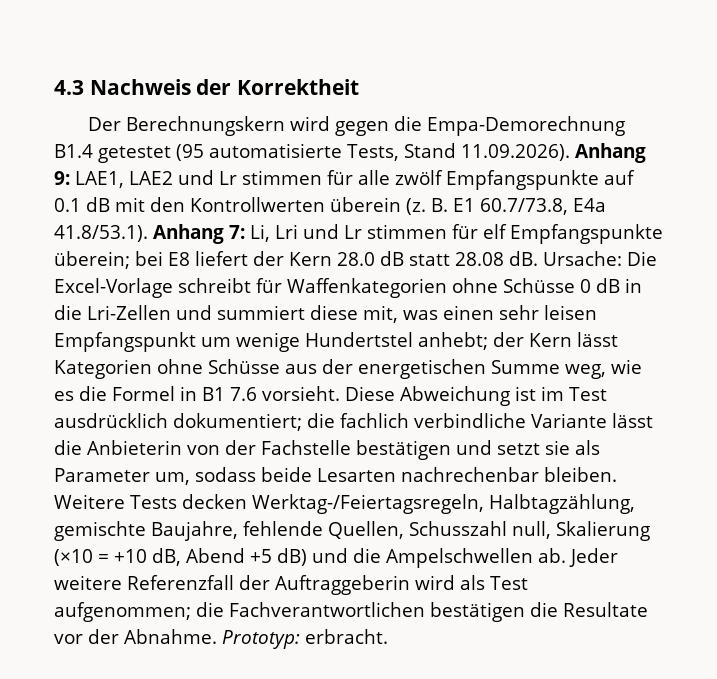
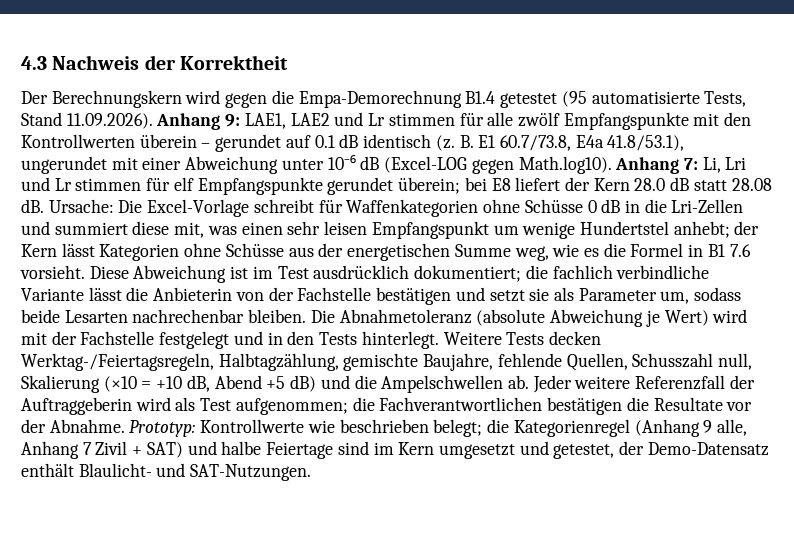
- Der Berechnungskern wird gegen die Empa-Demorechnung B1.4 getestet (95 automatisierte Tests, Stand 11.09.2026). Anhang 9: LAE1, LAE2 und Lr stimmen für alle zwölf Empfangspunkte auf 0.1 dB mit den Kontrollwerten überein (z.
+ Der Berechnungskern wird gegen die Empa-Demorechnung B1.4 getestet (95 automatisierte Tests, Stand 11.09.2026). Anhang 9: LAE1, LAE2 und Lr stimmen für alle zwölf Empfangspunkte mit den Kontrollwerten überein – gerundet auf 0.1 dB identisch (z.
- B. E1 60.7/73.8, E4a 41.8/53.1). Anhang 7: Li, Lri und Lr stimmen für elf Empfangspunkte überein; bei E8 liefert der Kern 28.0 dB statt 28.08 dB.
+ B. E1 60.7/73.8, E4a 41.8/53.1), ungerundet mit einer Abweichung unter 10⁻⁶ dB (Excel-LOG gegen Math.log10). Anhang 7: Li, Lri und Lr stimmen für elf Empfangspunkte gerundet überein; bei E8 liefert der Kern 28.0 dB statt 28.08 dB.
+ Die Abnahmetoleranz (absolute Abweichung je Wert) wird mit der Fachstelle festgelegt und in den Tests hinterlegt.
- Prototyp: erbracht.
+ Prototyp: Kontrollwerte wie beschrieben belegt; die Kategorienregel (Anhang 9 alle, Anhang 7 Zivil + SAT) und halbe Feiertage sind im Kern umgesetzt und getestet, der Demo-Datensatz enthält Blaulicht- und SAT-Nutzungen.

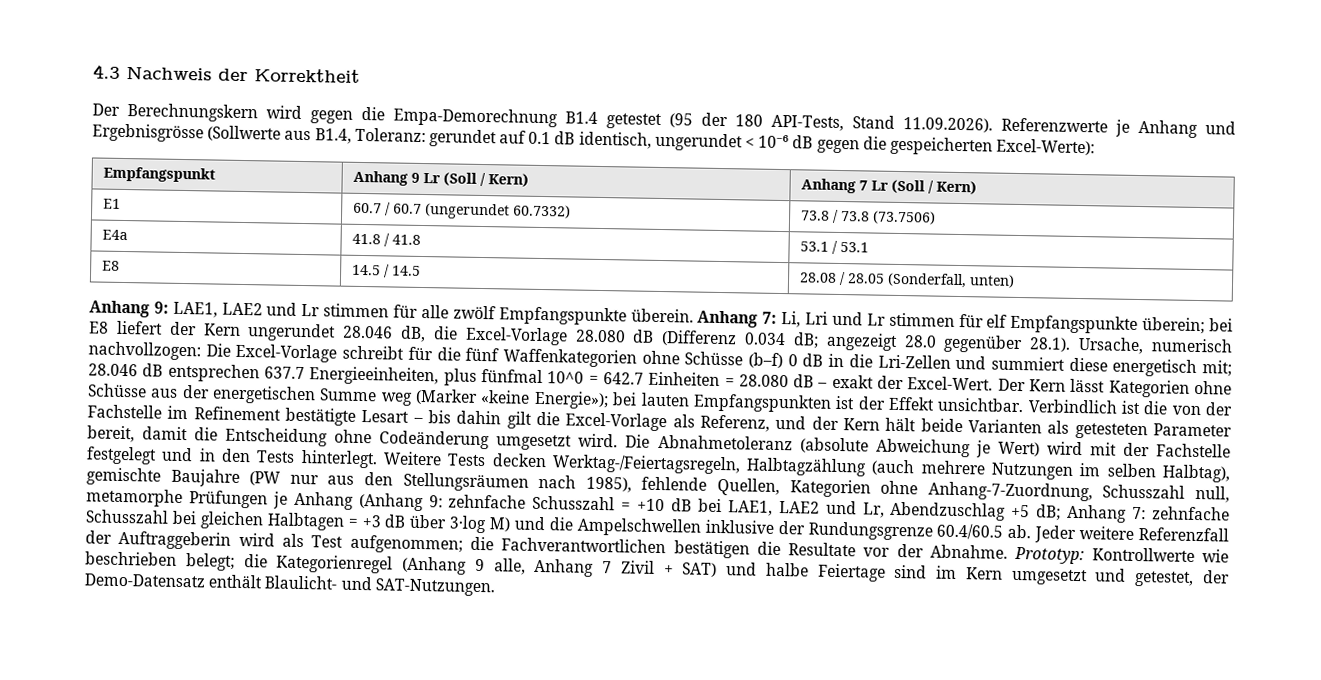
- Der Berechnungskern wird gegen die Empa-Demorechnung B1.4 getestet (95 automatisierte Tests, Stand 11.09.2026). Anhang 9: LAE1, LAE2 und Lr stimmen für alle zwölf Empfangspunkte mit den Kontrollwerten überein – gerundet auf 0.1 dB identisch (z. B. E1 60.7/73.8, E4a 41.8/53.1), ungerundet mit einer Abweichung unter 10⁻⁶ dB (Excel-LOG gegen Math.log10). Anhang 7: Li, Lri und Lr stimmen für elf Empfangspunkte gerundet überein; bei E8 liefert der Kern 28.0 dB statt 28.08 dB. Ursache: Die Excel-Vorlage schreibt für Waffenkategorien ohne Schüsse 0 dB in die Lri-Zellen und summiert diese mit, was einen sehr leisen Empfangspunkt um wenige Hundertstel anhebt; der Kern lässt Kategorien ohne Schüsse aus der energetischen Summe weg, wie es die Formel in B1 7.6 vorsieht. Diese Abweichung ist im Test ausdrücklich dokumentiert; die fachlich verbindliche Variante lässt die Anbieterin von der Fachstelle bestätigen und setzt sie als Parameter um, sodass beide Lesarten nachrechenbar bleiben.
+ Der Berechnungskern wird gegen die Empa-Demorechnung B1.4 getestet (95 der 180 API-Tests, Stand 11.09.2026). Referenzwerte je Anhang und Ergebnisgrösse (Sollwerte aus B1.4, Toleranz: gerundet auf 0.1 dB identisch, ungerundet < 10⁻⁶ dB gegen die gespeicherten Excel-Werte):
+ Empfangspunkt | Anhang 9 Lr (Soll / Kern) | Anhang 7 Lr (Soll / Kern)
+ E1 | 60.7 / 60.7 (ungerundet 60.7332) | 73.8 / 73.8 (73.7506)
+ E4a | 41.8 / 41.8 | 53.1 / 53.1
+ E8 | 14.5 / 14.5 | 28.08 / 28.05 (Sonderfall, unten)
+ Anhang 9: LAE1, LAE2 und Lr stimmen für alle zwölf Empfangspunkte überein. Anhang 7: Li, Lri und Lr stimmen für elf Empfangspunkte überein; bei E8 liefert der Kern ungerundet 28.046 dB, die Excel-Vorlage 28.080 dB (Differenz 0.034 dB; angezeigt 28.0 gegenüber 28.1). Ursache, numerisch nachvollzogen: Die Excel-Vorlage schreibt für die fünf Waffenkategorien ohne Schüsse (b–f) 0 dB in die Lri-Zellen und summiert diese energetisch mit; 28.046 dB entsprechen 637.7 Energieeinheiten, plus fünfmal 10^0 = 642.7 Einheiten = 28.080 dB – exakt der Excel-Wert. Der Kern lässt Kategorien ohne Schüsse aus der energetischen Summe weg (Marker «keine Energie»); bei lauten Empfangspunkten ist der Effekt unsichtbar. Verbindlich ist die von der Fachstelle im Refinement bestätigte Lesart – bis dahin gilt die Excel-Vorlage als Referenz, und der Kern hält beide Varianten als getesteten Parameter bereit, damit die Entscheidung ohne Codeänderung umgesetzt wird.
- Weitere Tests decken Werktag-/Feiertagsregeln, Halbtagzählung, gemischte Baujahre, fehlende Quellen, Schusszahl null, Skalierung (×10 = +10 dB, Abend +5 dB) und die Ampelschwellen ab.
+ Weitere Tests decken Werktag-/Feiertagsregeln, Halbtagzählung (auch mehrere Nutzungen im selben Halbtag), gemischte Baujahre (PW nur aus den Stellungsräumen nach 1985), fehlende Quellen, Kategorien ohne Anhang-7-Zuordnung, Schusszahl null, metamorphe Prüfungen je Anhang (Anhang 9: zehnfache Schusszahl = +10 dB bei LAE1, LAE2 und Lr, Abendzuschlag +5 dB; Anhang 7: zehnfache Schusszahl bei gleichen Halbtagen = +3 dB über 3·log M) und die Ampelschwellen inklusive der Rundungsgrenze 60.4/60.5 ab.

